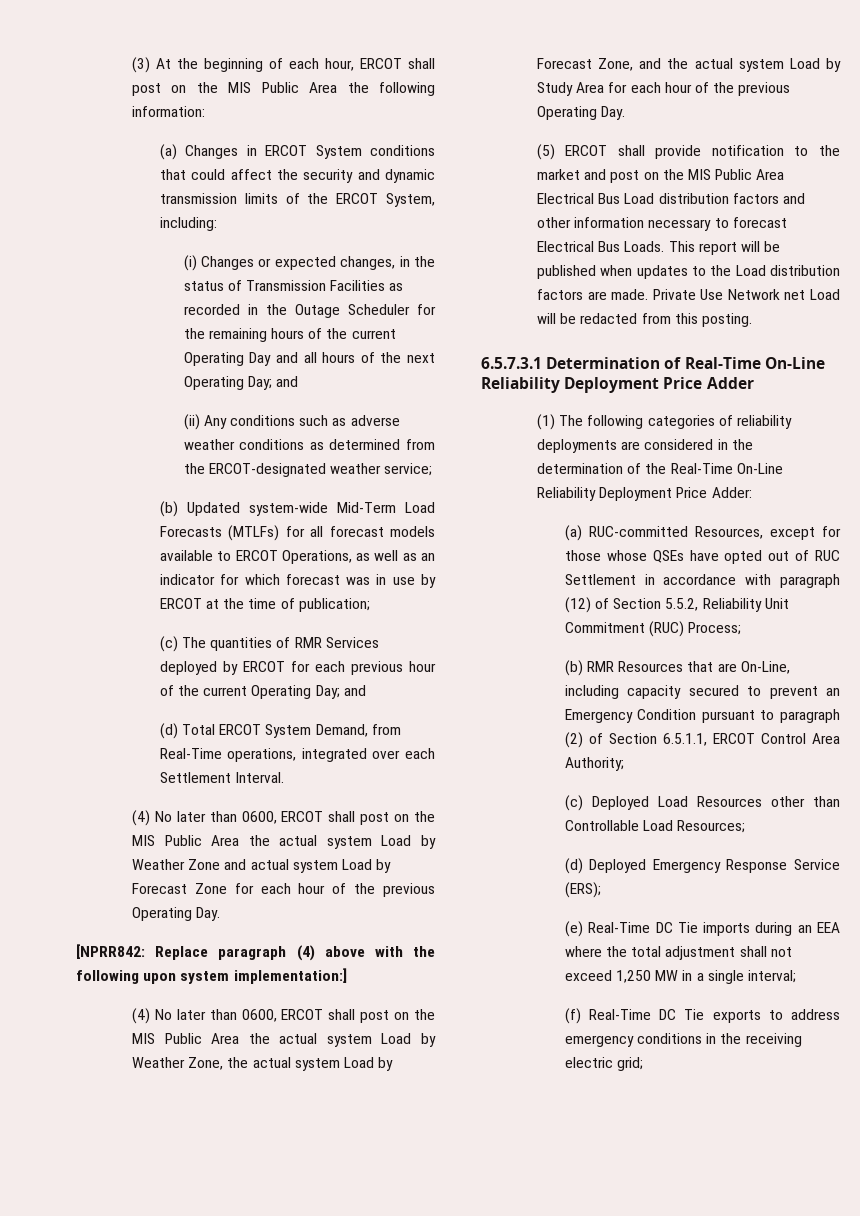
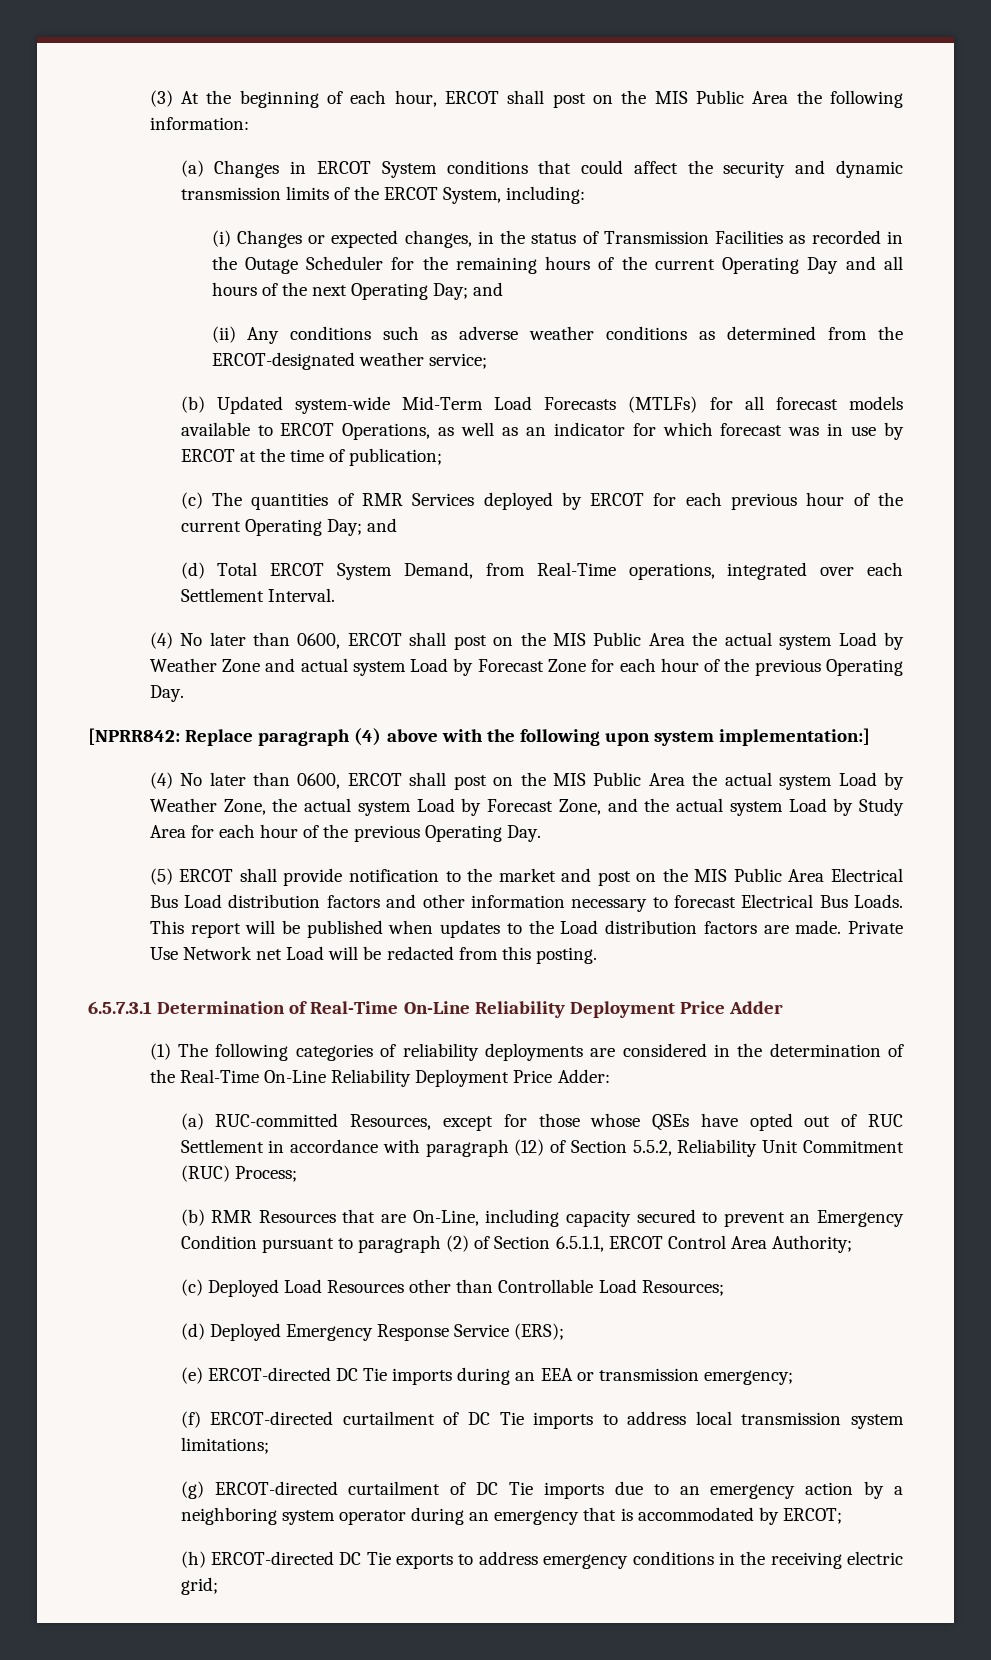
- (e) Real-Time DC Tie imports during an EEA where the total adjustment shall not exceed 1,250 MW in a single interval;
- (f) Real-Time DC Tie exports to address emergency conditions in the receiving electric grid;
+ (e) ERCOT-directed DC Tie imports during an EEA or transmission emergency;
+ (f) ERCOT-directed curtailment of DC Tie imports to address local transmission system limitations;
+ (g) ERCOT-directed curtailment of DC Tie imports due to an emergency action by a neighboring system operator during an emergency that is accommodated by ERCOT;
+ (h) ERCOT-directed DC Tie exports to address emergency conditions in the receiving electric grid;

